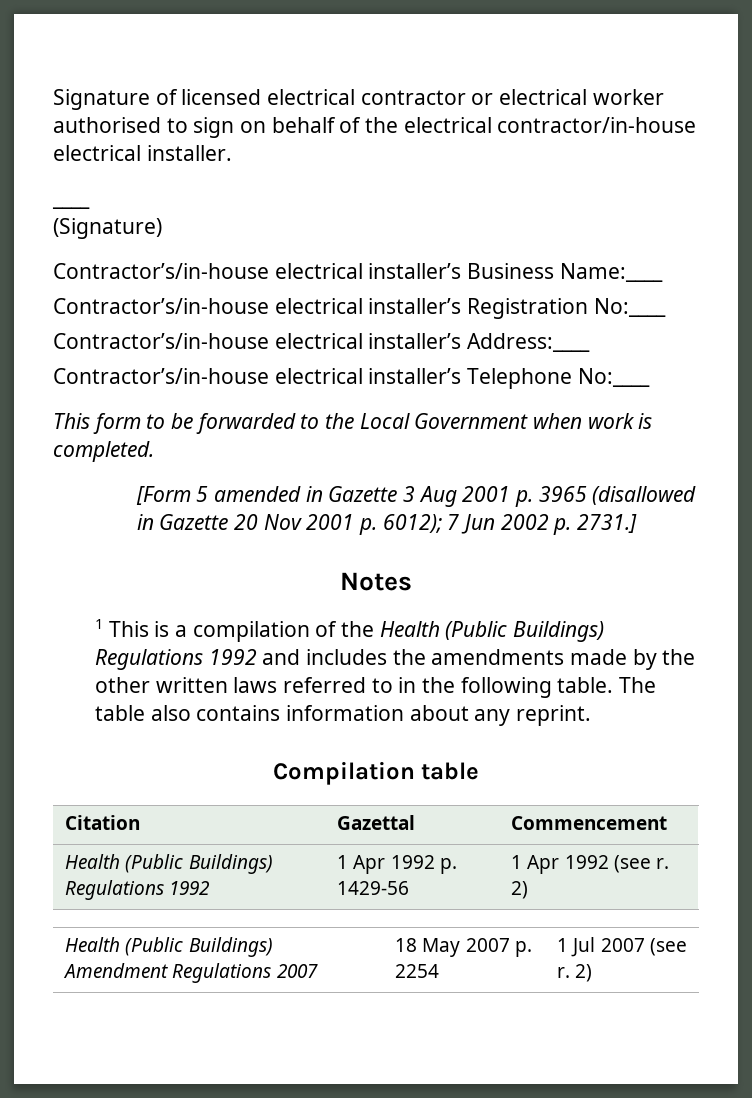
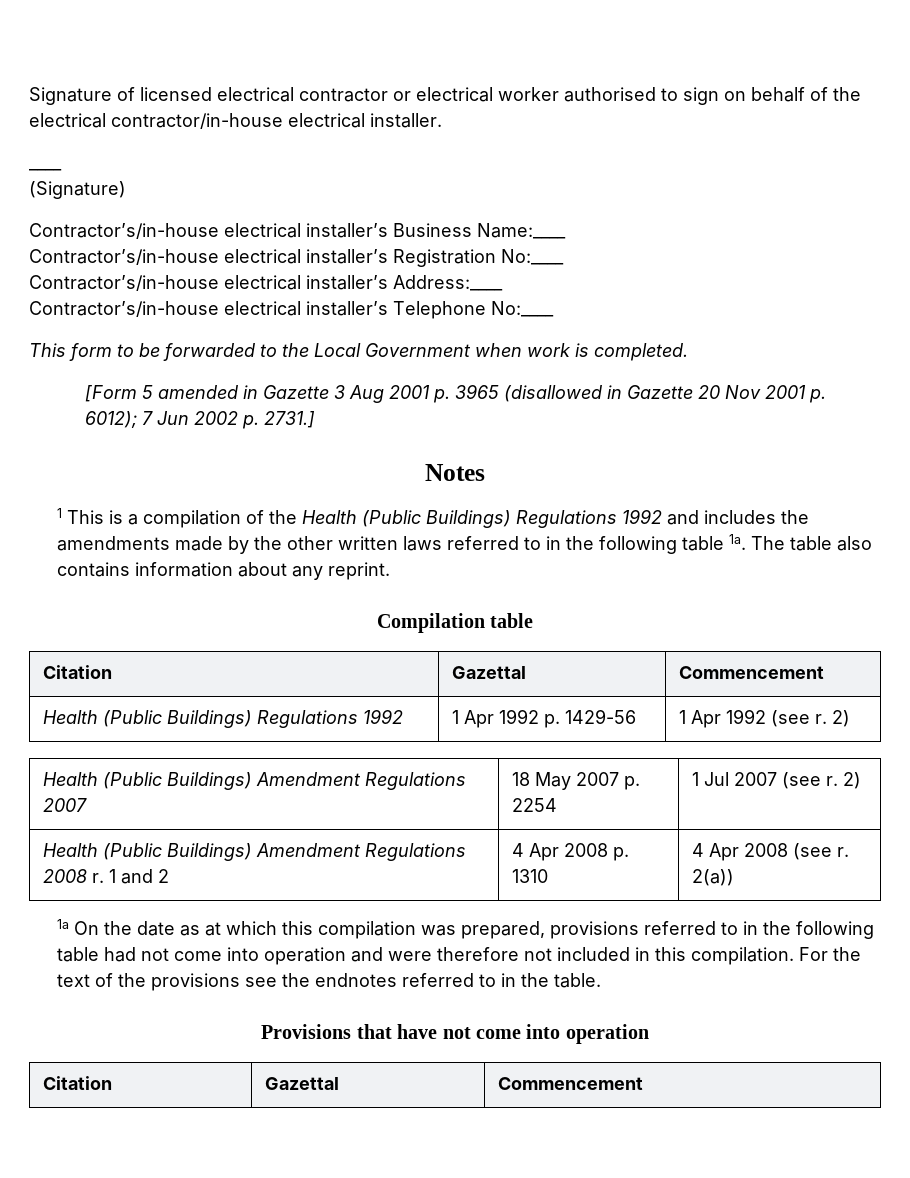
- 1 This is a compilation of the Health (Public Buildings) Regulations 1992 and includes the amendments made by the other written laws referred to in the following table.
+ 1 This is a compilation of the Health (Public Buildings) Regulations 1992 and includes the amendments made by the other written laws referred to in the following table 1a.
+ Health (Public Buildings) Amendment Regulations 2008 r. 1 and 2 | 4 Apr 2008 p. 1310 | 4 Apr 2008 (see r. 2(a))
+ 1a On the date as at which this compilation was prepared, provisions referred to in the following table had not come into operation and were therefore not included in this compilation. For the text of the provisions see the endnotes referred to in the table.
+ Provisions that have not come into operation
+ Citation | Gazettal | Commencement

